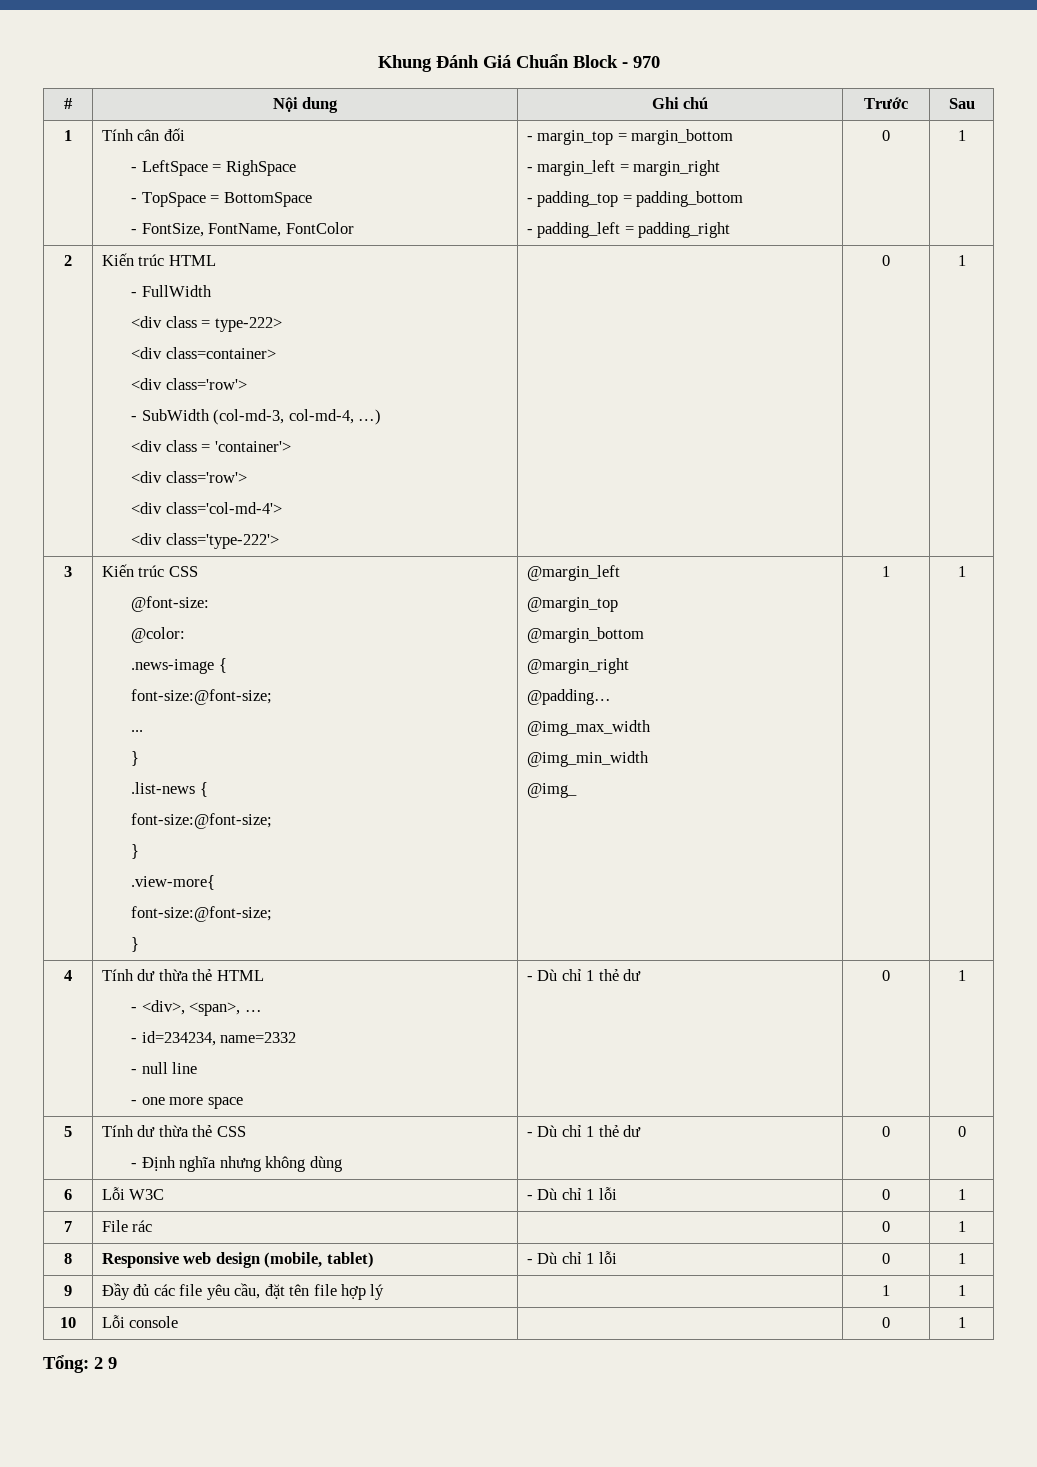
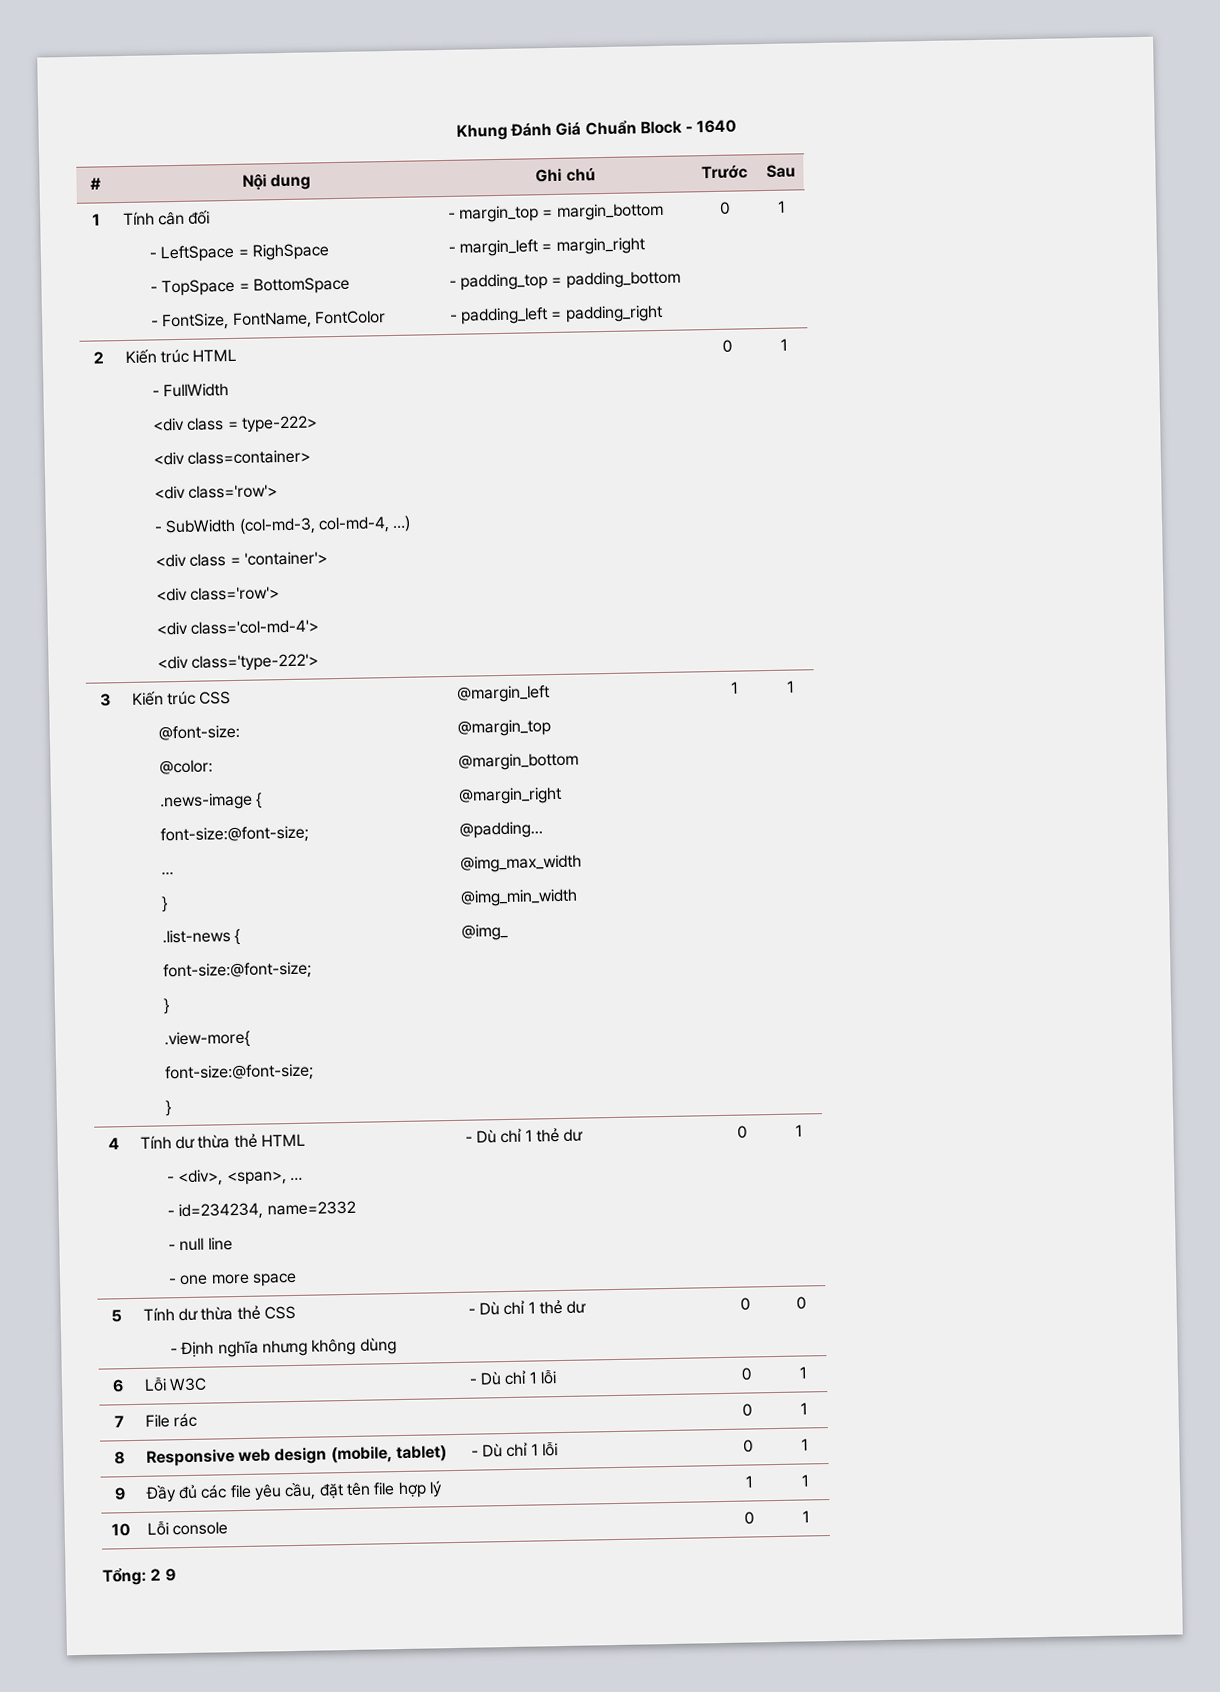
- Khung Đánh Giá Chuẩn Block - 970
+ Khung Đánh Giá Chuẩn Block - 1640

